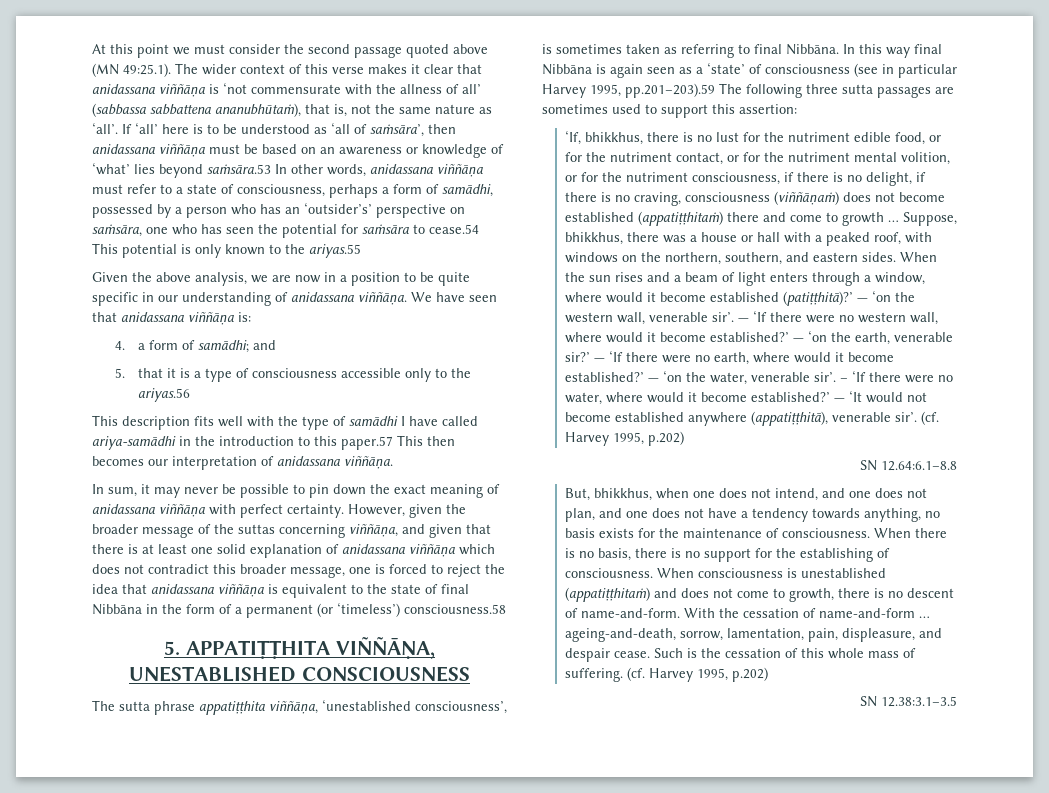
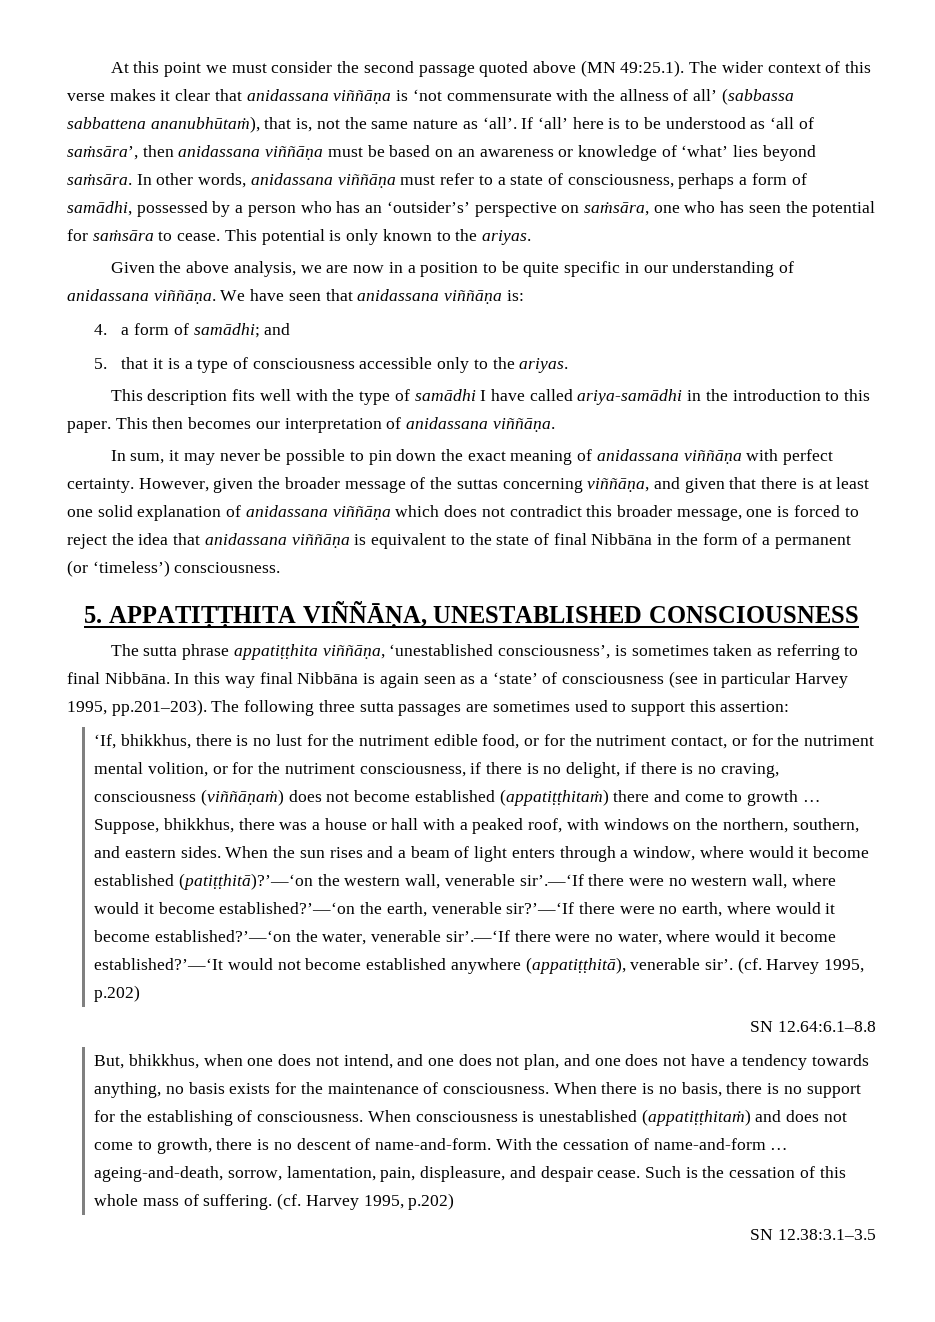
- If ‘all’ here is to be understood as ‘all of saṁsāra’, then anidassana viññāṇa must be based on an awareness or knowledge of ‘what’ lies beyond saṁsāra.53 In other words, anidassana viññāṇa must refer to a state of consciousness, perhaps a form of samādhi, possessed by a person who has an ‘outsider’s’ perspective on saṁsāra, one who has seen the potential for saṁsāra to cease.54 This potential is only known to the ariyas.55
+ If ‘all’ here is to be understood as ‘all of saṁsāra’, then anidassana viññāṇa must be based on an awareness or knowledge of ‘what’ lies beyond saṁsāra. In other words, anidassana viññāṇa must refer to a state of consciousness, perhaps a form of samādhi, possessed by a person who has an ‘outsider’s’ perspective on saṁsāra, one who has seen the potential for saṁsāra to cease. This potential is only known to the ariyas.
- 5. that it is a type of consciousness accessible only to the ariyas.56
+ 5. that it is a type of consciousness accessible only to the ariyas.
- This description fits well with the type of samādhi I have called ariya-samādhi in the introduction to this paper.57 This then becomes our interpretation of anidassana viññāṇa.
+ This description fits well with the type of samādhi I have called ariya-samādhi in the introduction to this paper. This then becomes our interpretation of anidassana viññāṇa.
- However, given the broader message of the suttas concerning viññāṇa, and given that there is at least one solid explanation of anidassana viññāṇa which does not contradict this broader message, one is forced to reject the idea that anidassana viññāṇa is equivalent to the state of final Nibbāna in the form of a permanent (or ‘timeless’) consciousness.58
+ However, given the broader message of the suttas concerning viññāṇa, and given that there is at least one solid explanation of anidassana viññāṇa which does not contradict this broader message, one is forced to reject the idea that anidassana viññāṇa is equivalent to the state of final Nibbāna in the form of a permanent (or ‘timeless’) consciousness.
- In this way final Nibbāna is again seen as a ‘state’ of consciousness (see in particular Harvey 1995, pp.201–203).59 The following three sutta passages are sometimes used to support this assertion:
+ In this way final Nibbāna is again seen as a ‘state’ of consciousness (see in particular Harvey 1995, pp.201–203). The following three sutta passages are sometimes used to support this assertion:
- When the sun rises and a beam of light enters through a window, where would it become established (patiṭṭhitā)?’ — ‘on the western wall, venerable sir’. — ‘If there were no western wall, where would it become established?’ — ‘on the earth, venerable sir?’ — ‘If there were no earth, where would it become established?’ — ‘on the water, venerable sir’. – ‘If there were no water, where would it become established?’ — ‘It would not become established anywhere (appatiṭṭhitā), venerable sir’.
+ When the sun rises and a beam of light enters through a window, where would it become established (patiṭṭhitā)?’—‘on the western wall, venerable sir’.—‘If there were no western wall, where would it become established?’—‘on the earth, venerable sir?’—‘If there were no earth, where would it become established?’—‘on the water, venerable sir’.—‘If there were no water, where would it become established?’—‘It would not become established anywhere (appatiṭṭhitā), venerable sir’.

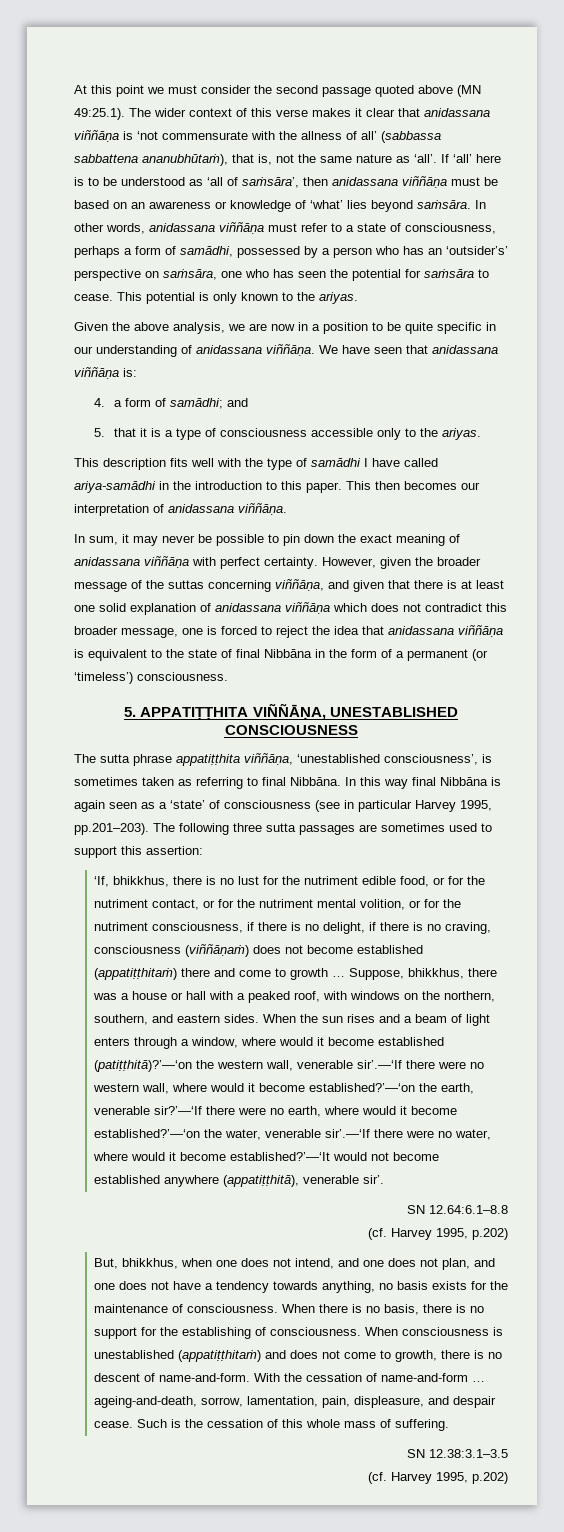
- When the sun rises and a beam of light enters through a window, where would it become established (patiṭṭhitā)?’—‘on the western wall, venerable sir’.—‘If there were no western wall, where would it become established?’—‘on the earth, venerable sir?’—‘If there were no earth, where would it become established?’—‘on the water, venerable sir’.—‘If there were no water, where would it become established?’—‘It would not become established anywhere (appatiṭṭhitā), venerable sir’. (cf. Harvey 1995, p.202)
+ When the sun rises and a beam of light enters through a window, where would it become established (patiṭṭhitā)?’—‘on the western wall, venerable sir’.—‘If there were no western wall, where would it become established?’—‘on the earth, venerable sir?’—‘If there were no earth, where would it become established?’—‘on the water, venerable sir’.—‘If there were no water, where would it become established?’—‘It would not become established anywhere (appatiṭṭhitā), venerable sir’.
  SN 12.64:6.1–8.8
+ (cf. Harvey 1995, p.202)
- Such is the cessation of this whole mass of suffering. (cf. Harvey 1995, p.202)
+ Such is the cessation of this whole mass of suffering.
  SN 12.38:3.1–3.5
+ (cf. Harvey 1995, p.202)

